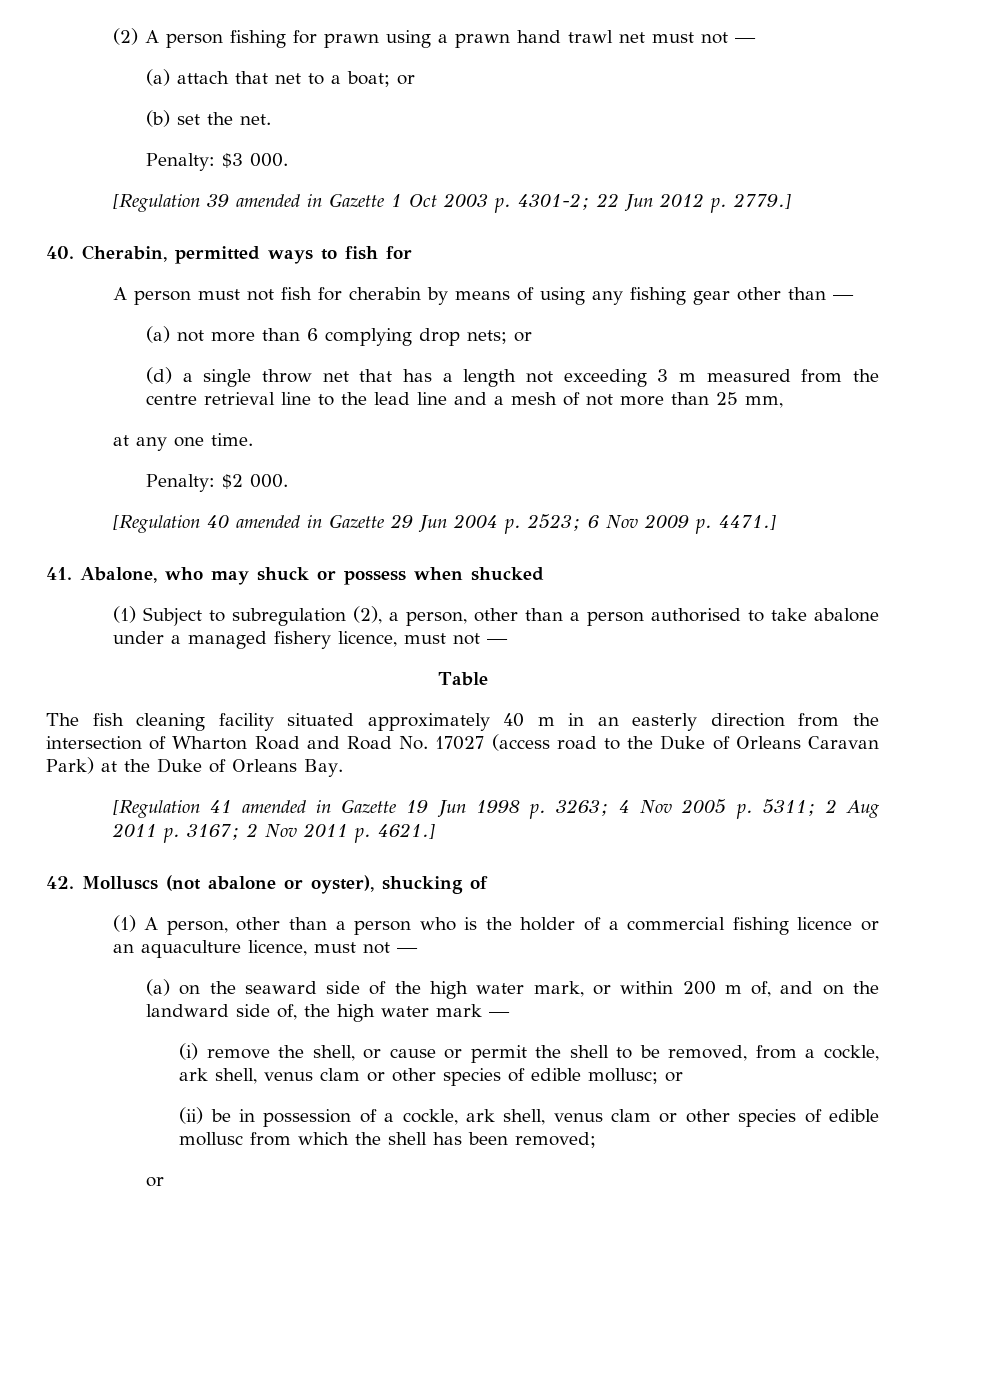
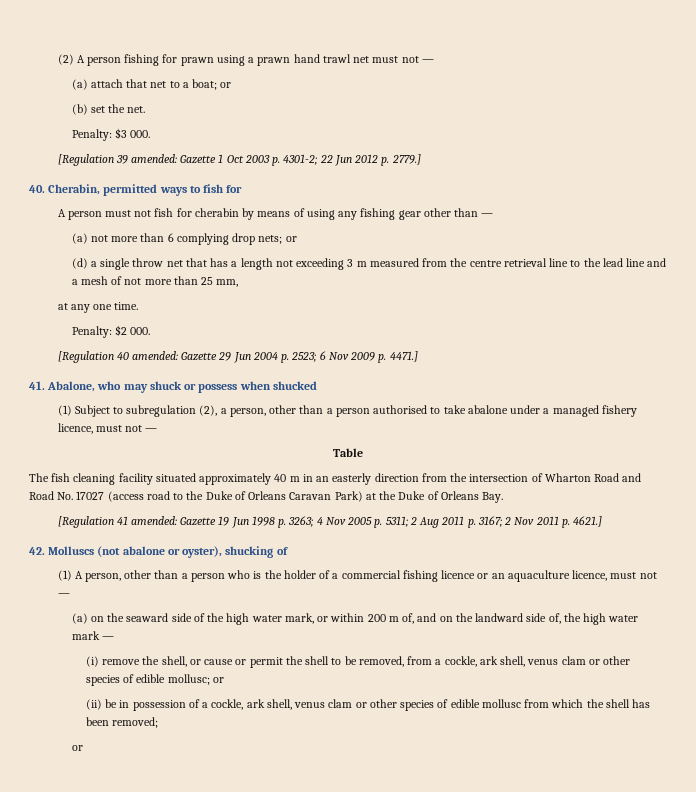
- [Regulation 39 amended in Gazette 1 Oct 2003 p. 4301-2; 22 Jun 2012 p. 2779.]
+ [Regulation 39 amended: Gazette 1 Oct 2003 p. 4301-2; 22 Jun 2012 p. 2779.]
- [Regulation 40 amended in Gazette 29 Jun 2004 p. 2523; 6 Nov 2009 p. 4471.]
+ [Regulation 40 amended: Gazette 29 Jun 2004 p. 2523; 6 Nov 2009 p. 4471.]
- [Regulation 41 amended in Gazette 19 Jun 1998 p. 3263; 4 Nov 2005 p. 5311; 2 Aug 2011 p. 3167; 2 Nov 2011 p. 4621.]
+ [Regulation 41 amended: Gazette 19 Jun 1998 p. 3263; 4 Nov 2005 p. 5311; 2 Aug 2011 p. 3167; 2 Nov 2011 p. 4621.]

